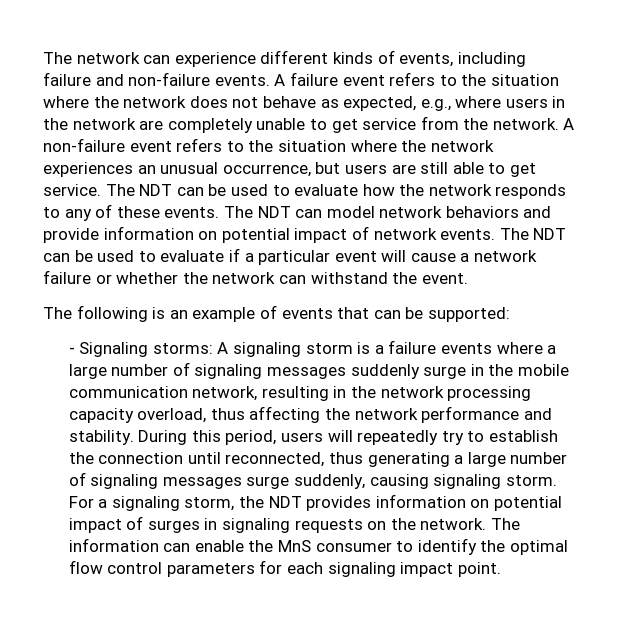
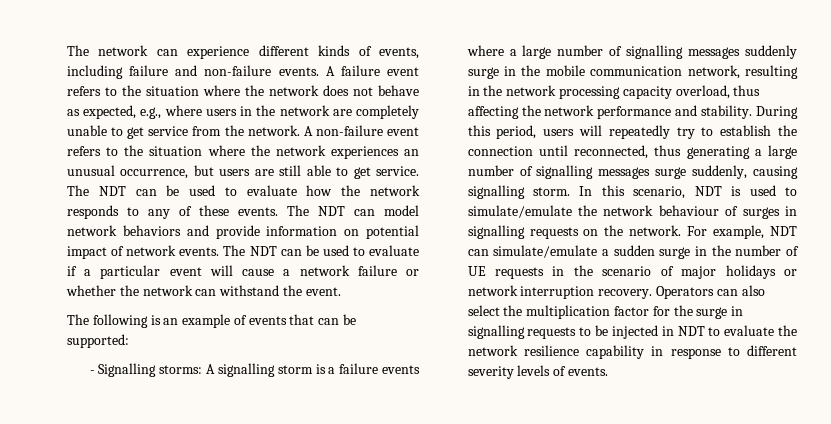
- - Signaling storms: A signaling storm is a failure events where a large number of signaling messages suddenly surge in the mobile communication network, resulting in the network processing capacity overload, thus affecting the network performance and stability.
+ - Signalling storms: A signalling storm is a failure events where a large number of signalling messages suddenly surge in the mobile communication network, resulting in the network processing capacity overload, thus affecting the network performance and stability.
- During this period, users will repeatedly try to establish the connection until reconnected, thus generating a large number of signaling messages surge suddenly, causing signaling storm. For a signaling storm, the NDT provides information on potential impact of surges in signaling requests on the network.
+ During this period, users will repeatedly try to establish the connection until reconnected, thus generating a large number of signalling messages surge suddenly, causing signalling storm. In this scenario, NDT is used to simulate/emulate the network behaviour of surges in signalling requests on the network.
- The information can enable the MnS consumer to identify the optimal flow control parameters for each signaling impact point.
+ For example, NDT can simulate/emulate a sudden surge in the number of UE requests in the scenario of major holidays or network interruption recovery. Operators can also select the multiplication factor for the surge in signalling requests to be injected in NDT to evaluate the network resilience capability in response to different severity levels of events.

